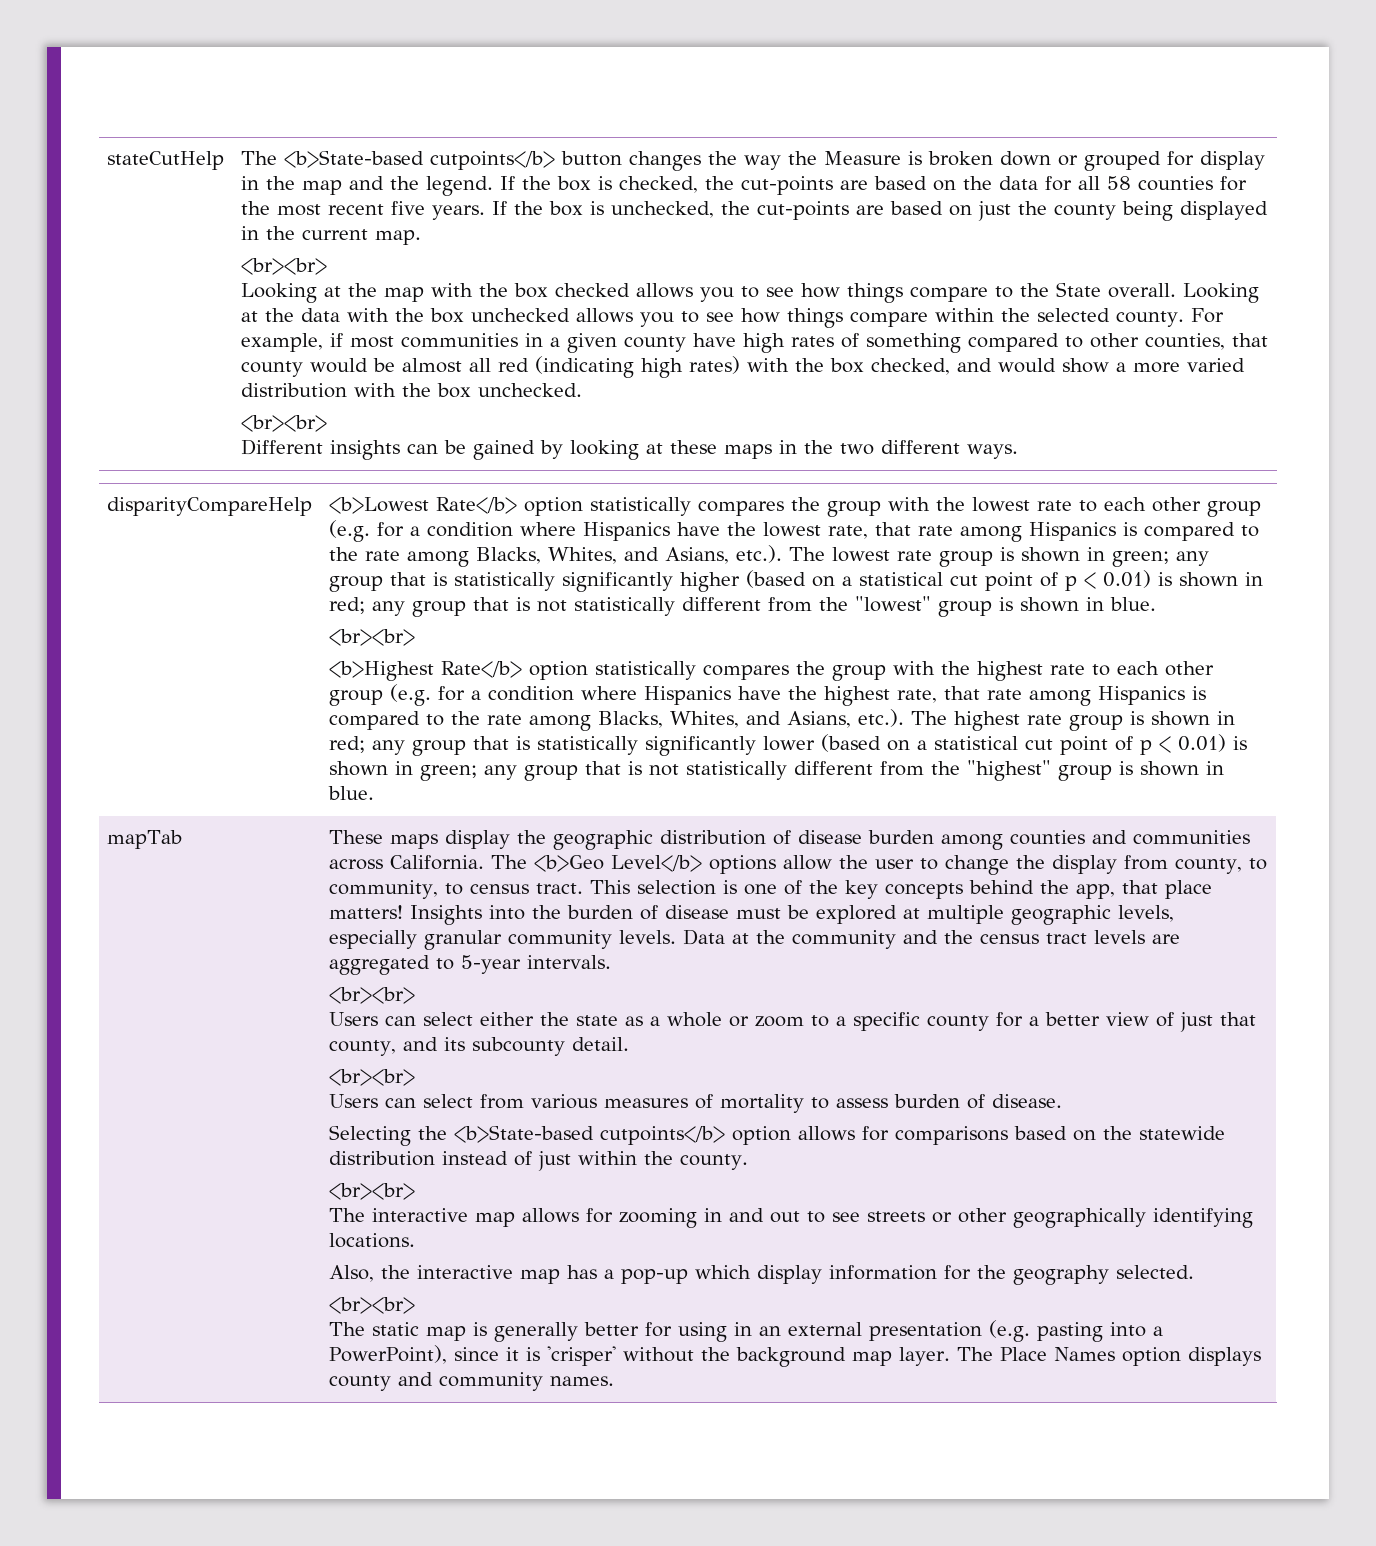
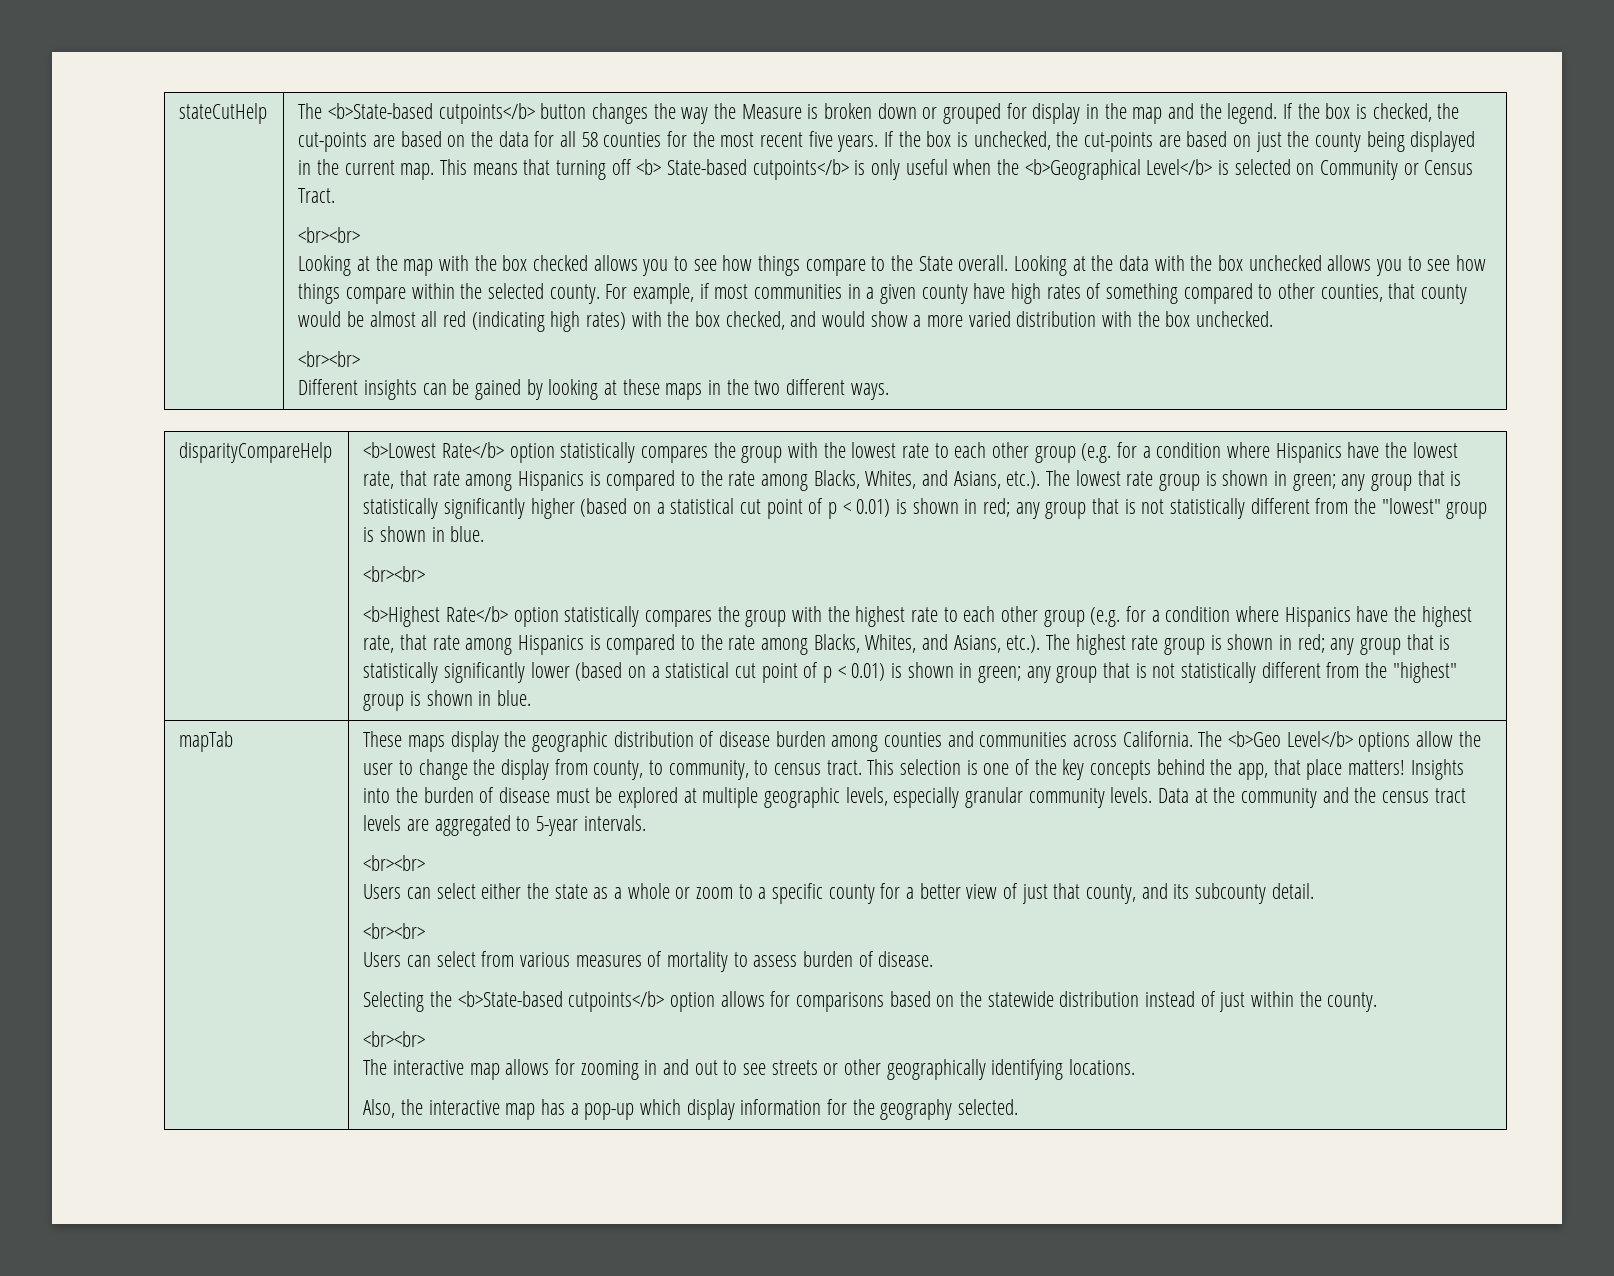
+ This means that turning off <b> State-based cutpoints</b> is only useful when the <b>Geographical Level</b> is selected on Community or Census Tract.
  Also, the interactive map has a pop-up which display information for the geography selected.
- <br><br>
- The static map is generally better for using in an external presentation (e.g. pasting into a PowerPoint), since it is 'crisper' without the background map layer. The Place Names option displays county and community names.

